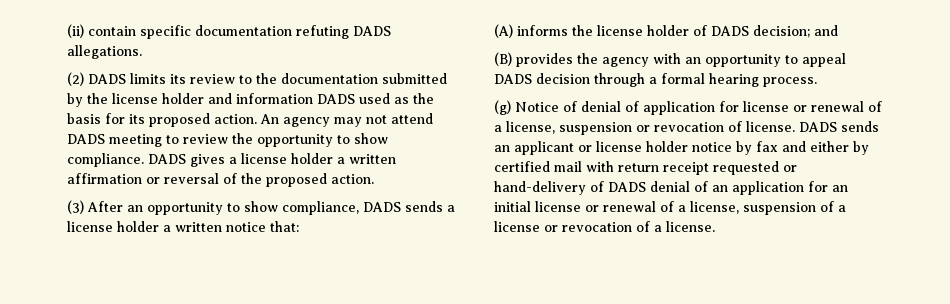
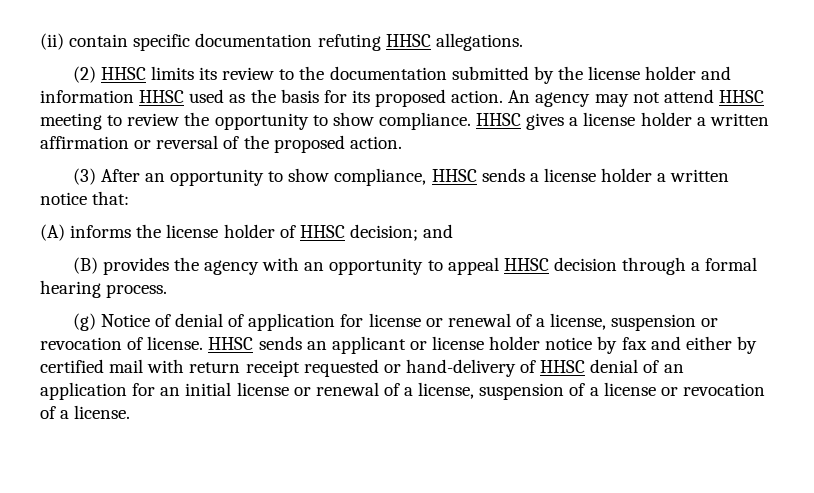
- (ii) contain specific documentation refuting DADS allegations.
+ (ii) contain specific documentation refuting HHSC allegations.
- (2) DADS limits its review to the documentation submitted by the license holder and information DADS used as the basis for its proposed action.
+ (2) HHSC limits its review to the documentation submitted by the license holder and information HHSC used as the basis for its proposed action.
- An agency may not attend DADS meeting to review the opportunity to show compliance.
+ An agency may not attend HHSC meeting to review the opportunity to show compliance.
- DADS gives a license holder a written affirmation or reversal of the proposed action.
+ HHSC gives a license holder a written affirmation or reversal of the proposed action.
- (3) After an opportunity to show compliance, DADS sends a license holder a written notice that:
+ (3) After an opportunity to show compliance, HHSC sends a license holder a written notice that:
- (A) informs the license holder of DADS decision; and
+ (A) informs the license holder of HHSC decision; and
- (B) provides the agency with an opportunity to appeal DADS decision through a formal hearing process.
+ (B) provides the agency with an opportunity to appeal HHSC decision through a formal hearing process.
- DADS sends an applicant or license holder notice by fax and either by certified mail with return receipt requested or hand-delivery of DADS denial of an application for an initial license or renewal of a license, suspension of a license or revocation of a license.
+ HHSC sends an applicant or license holder notice by fax and either by certified mail with return receipt requested or hand-delivery of HHSC denial of an application for an initial license or renewal of a license, suspension of a license or revocation of a license.

